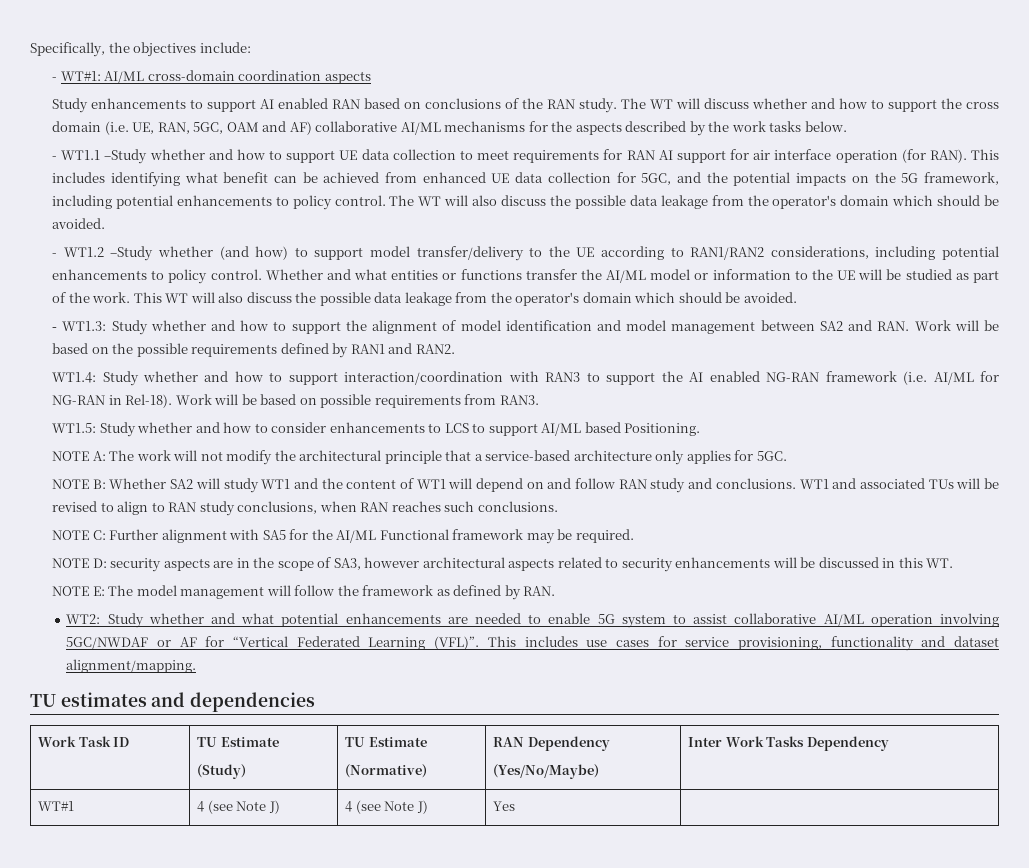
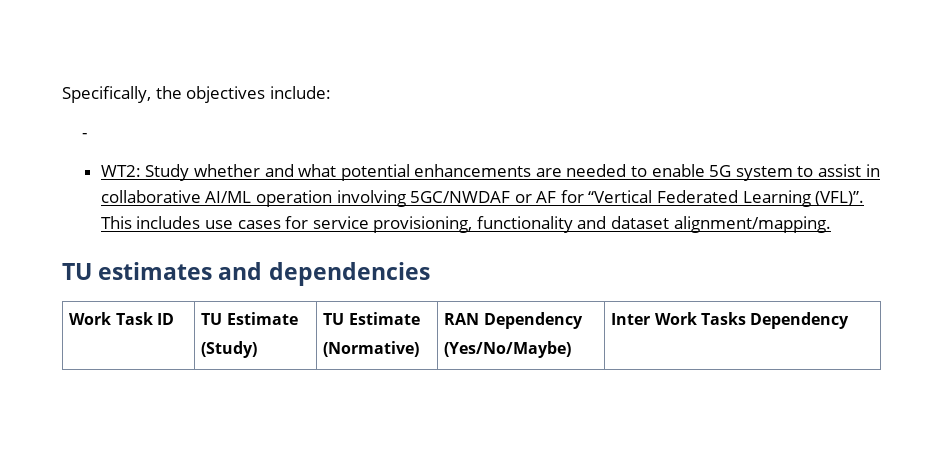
- - WT#1: AI/ML cross-domain coordination aspects
- Study enhancements to support AI enabled RAN based on conclusions of the RAN study. The WT will discuss whether and how to support the cross domain (i.e. UE, RAN, 5GC, OAM and AF) collaborative AI/ML mechanisms for the aspects described by the work tasks below.
- - WT1.1 –Study whether and how to support UE data collection to meet requirements for RAN AI support for air interface operation (for RAN). This includes identifying what benefit can be achieved from enhanced UE data collection for 5GC, and the potential impacts on the 5G framework, including potential enhancements to policy control. The WT will also discuss the possible data leakage from the operator's domain which should be avoided.
- - WT1.2 –Study whether (and how) to support model transfer/delivery to the UE according to RAN1/RAN2 considerations, including potential enhancements to policy control. Whether and what entities or functions transfer the AI/ML model or information to the UE will be studied as part of the work. This WT will also discuss the possible data leakage from the operator's domain which should be avoided.
- - WT1.3: Study whether and how to support the alignment of model identification and model management between SA2 and RAN. Work will be based on the possible requirements defined by RAN1 and RAN2.
- WT1.4: Study whether and how to support interaction/coordination with RAN3 to support the AI enabled NG-RAN framework (i.e. AI/ML for NG-RAN in Rel-18). Work will be based on possible requirements from RAN3.
- WT1.5: Study whether and how to consider enhancements to LCS to support AI/ML based Positioning.
- NOTE A: The work will not modify the architectural principle that a service-based architecture only applies for 5GC.
- NOTE B: Whether SA2 will study WT1 and the content of WT1 will depend on and follow RAN study and conclusions. WT1 and associated TUs will be revised to align to RAN study conclusions, when RAN reaches such conclusions.
- NOTE C: Further alignment with SA5 for the AI/ML Functional framework may be required.
- NOTE D: security aspects are in the scope of SA3, however architectural aspects related to security enhancements will be discussed in this WT.
- NOTE E: The model management will follow the framework as defined by RAN.
+ -
- WT2: Study whether and what potential enhancements are needed to enable 5G system to assist collaborative AI/ML operation involving 5GC/NWDAF or AF for “Vertical Federated Learning (VFL)”.
+ WT2: Study whether and what potential enhancements are needed to enable 5G system to assist in collaborative AI/ML operation involving 5GC/NWDAF or AF for “Vertical Federated Learning (VFL)”.
- WT#1 | 4 (see Note J) | 4 (see Note J) | Yes |

